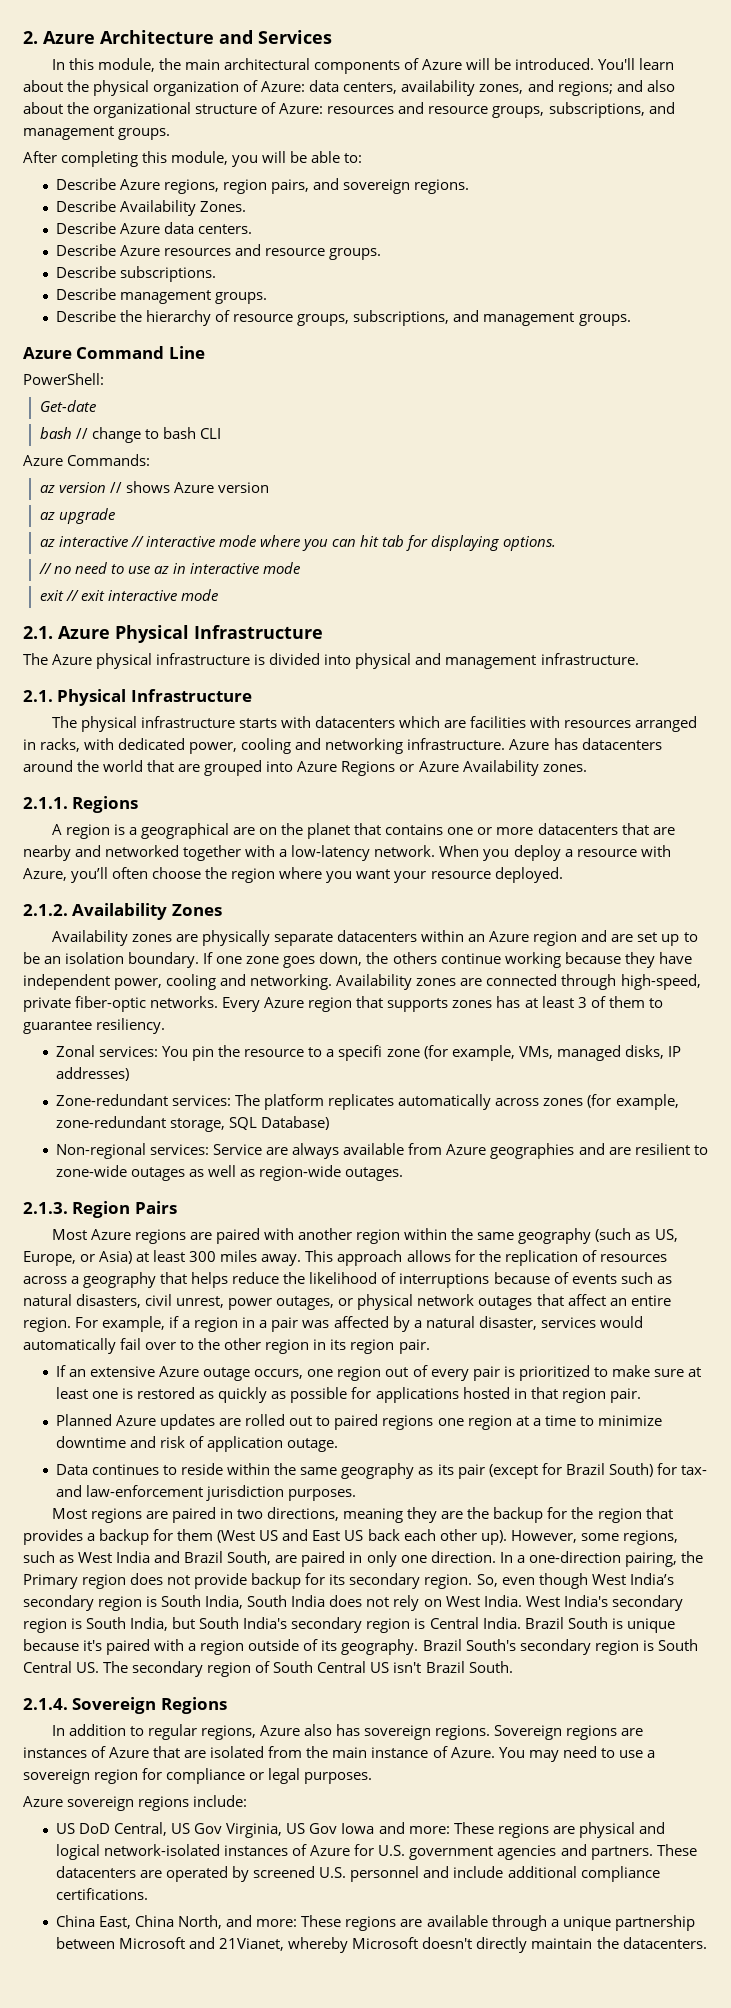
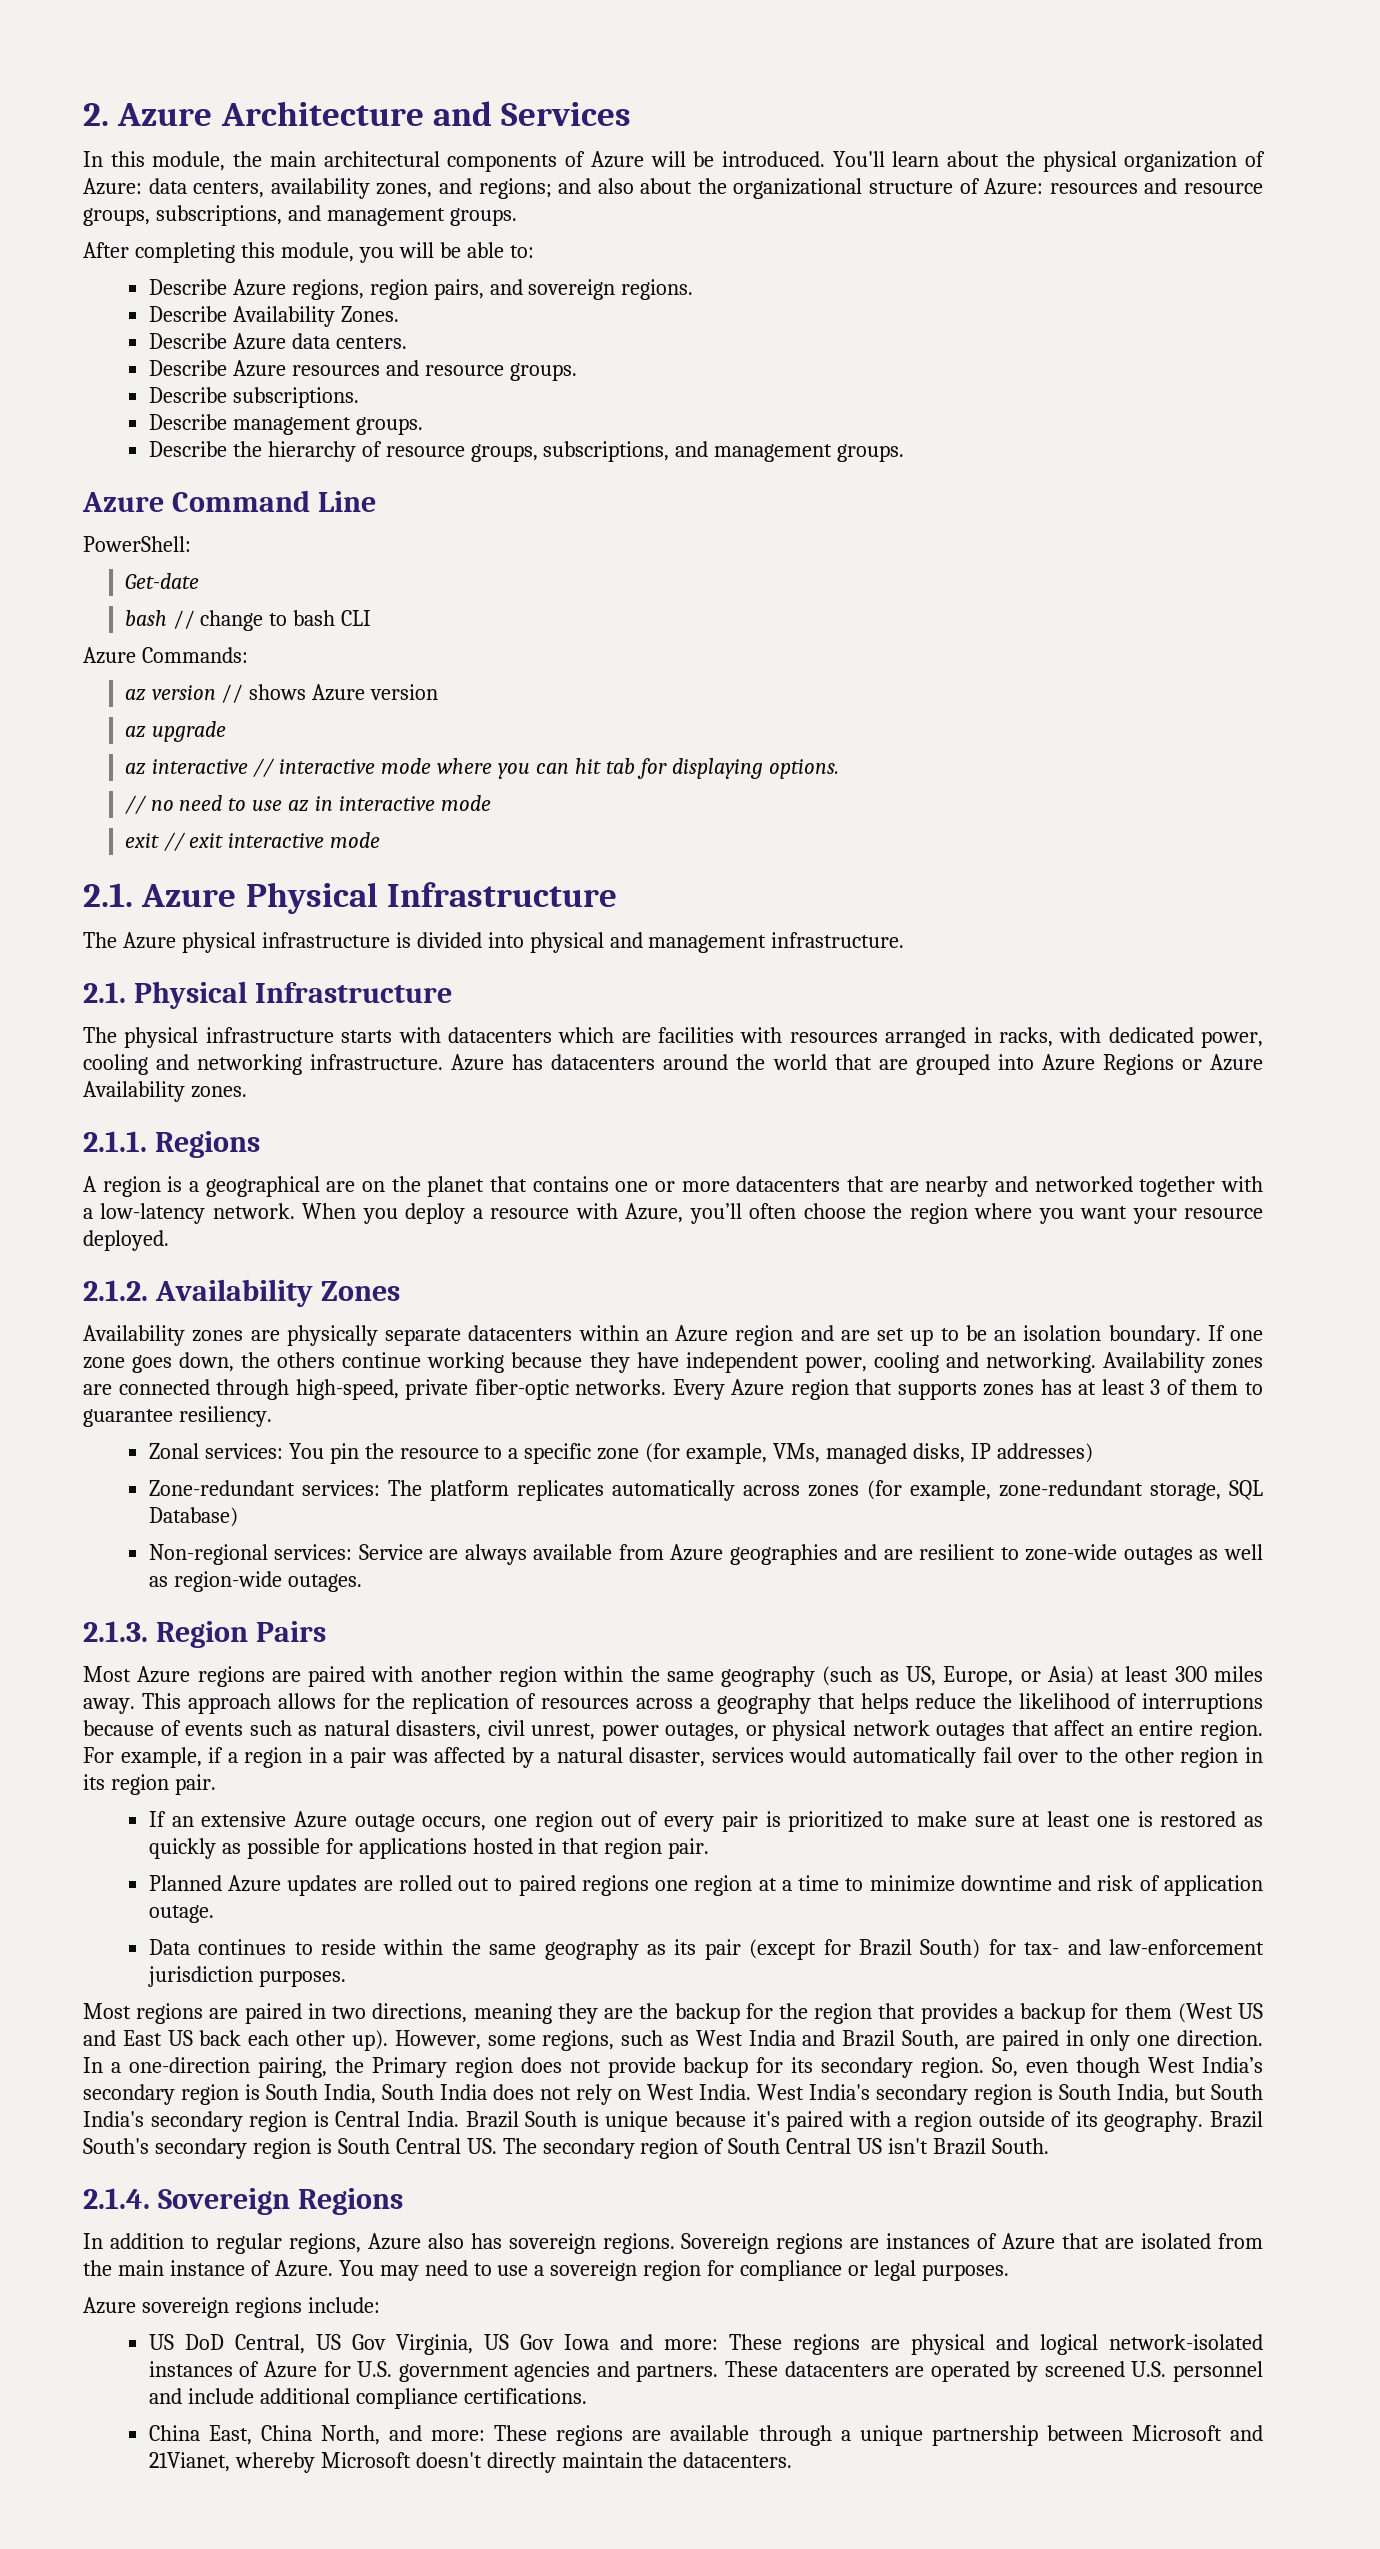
- Zonal services: You pin the resource to a specifi zone (for example, VMs, managed disks, IP addresses)
+ Zonal services: You pin the resource to a specific zone (for example, VMs, managed disks, IP addresses)

